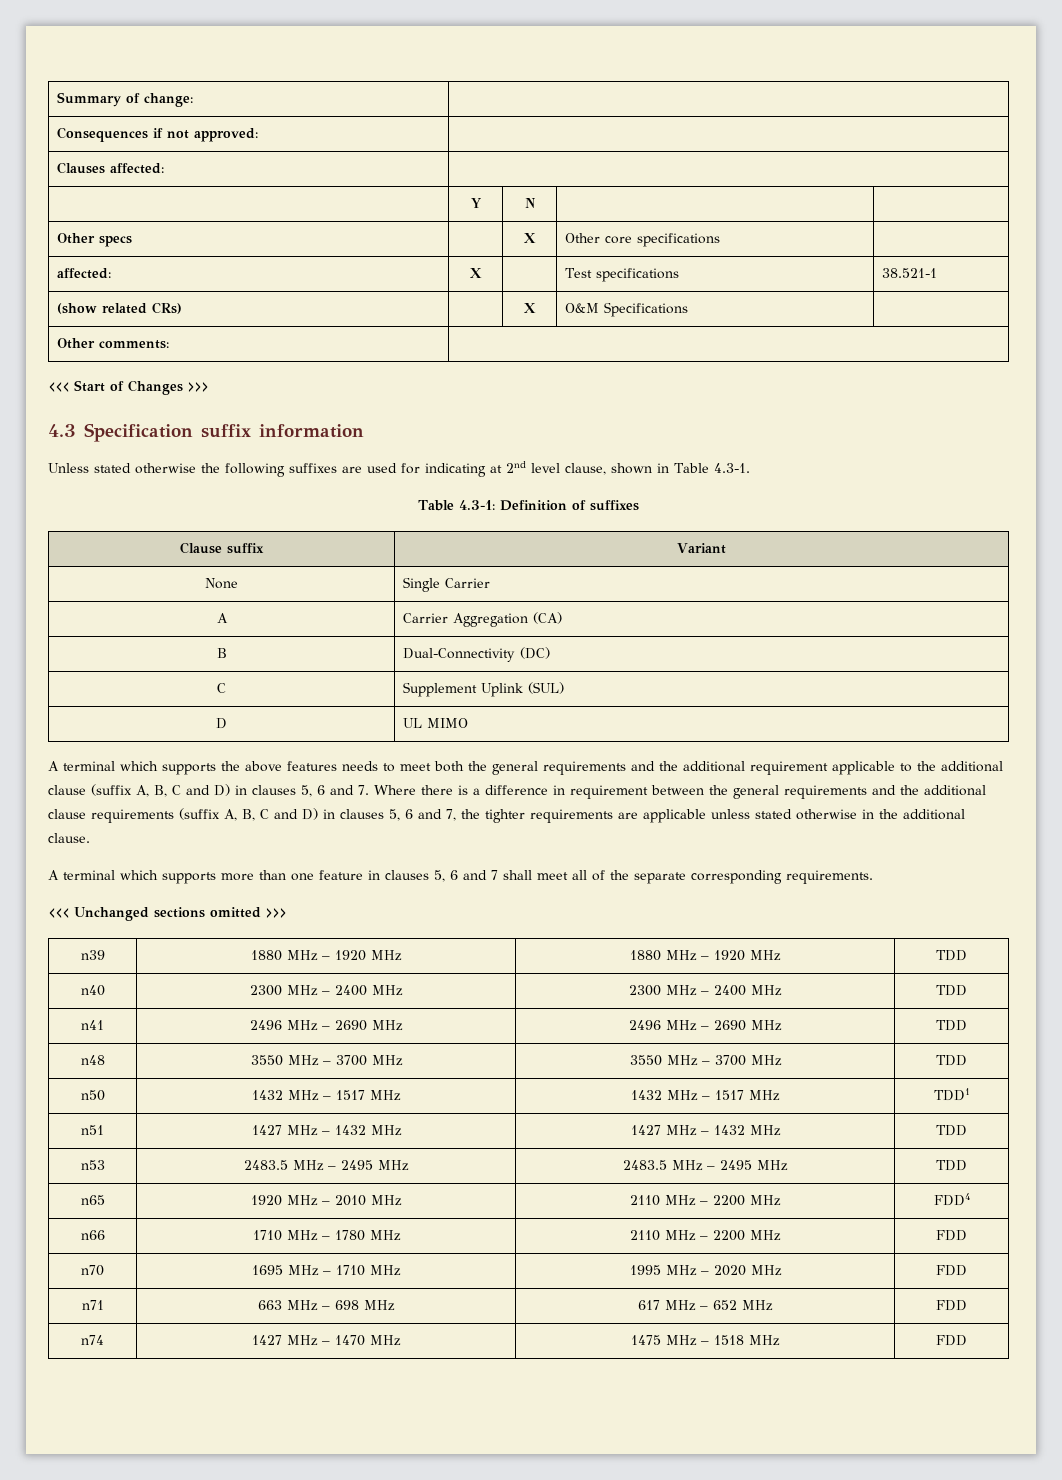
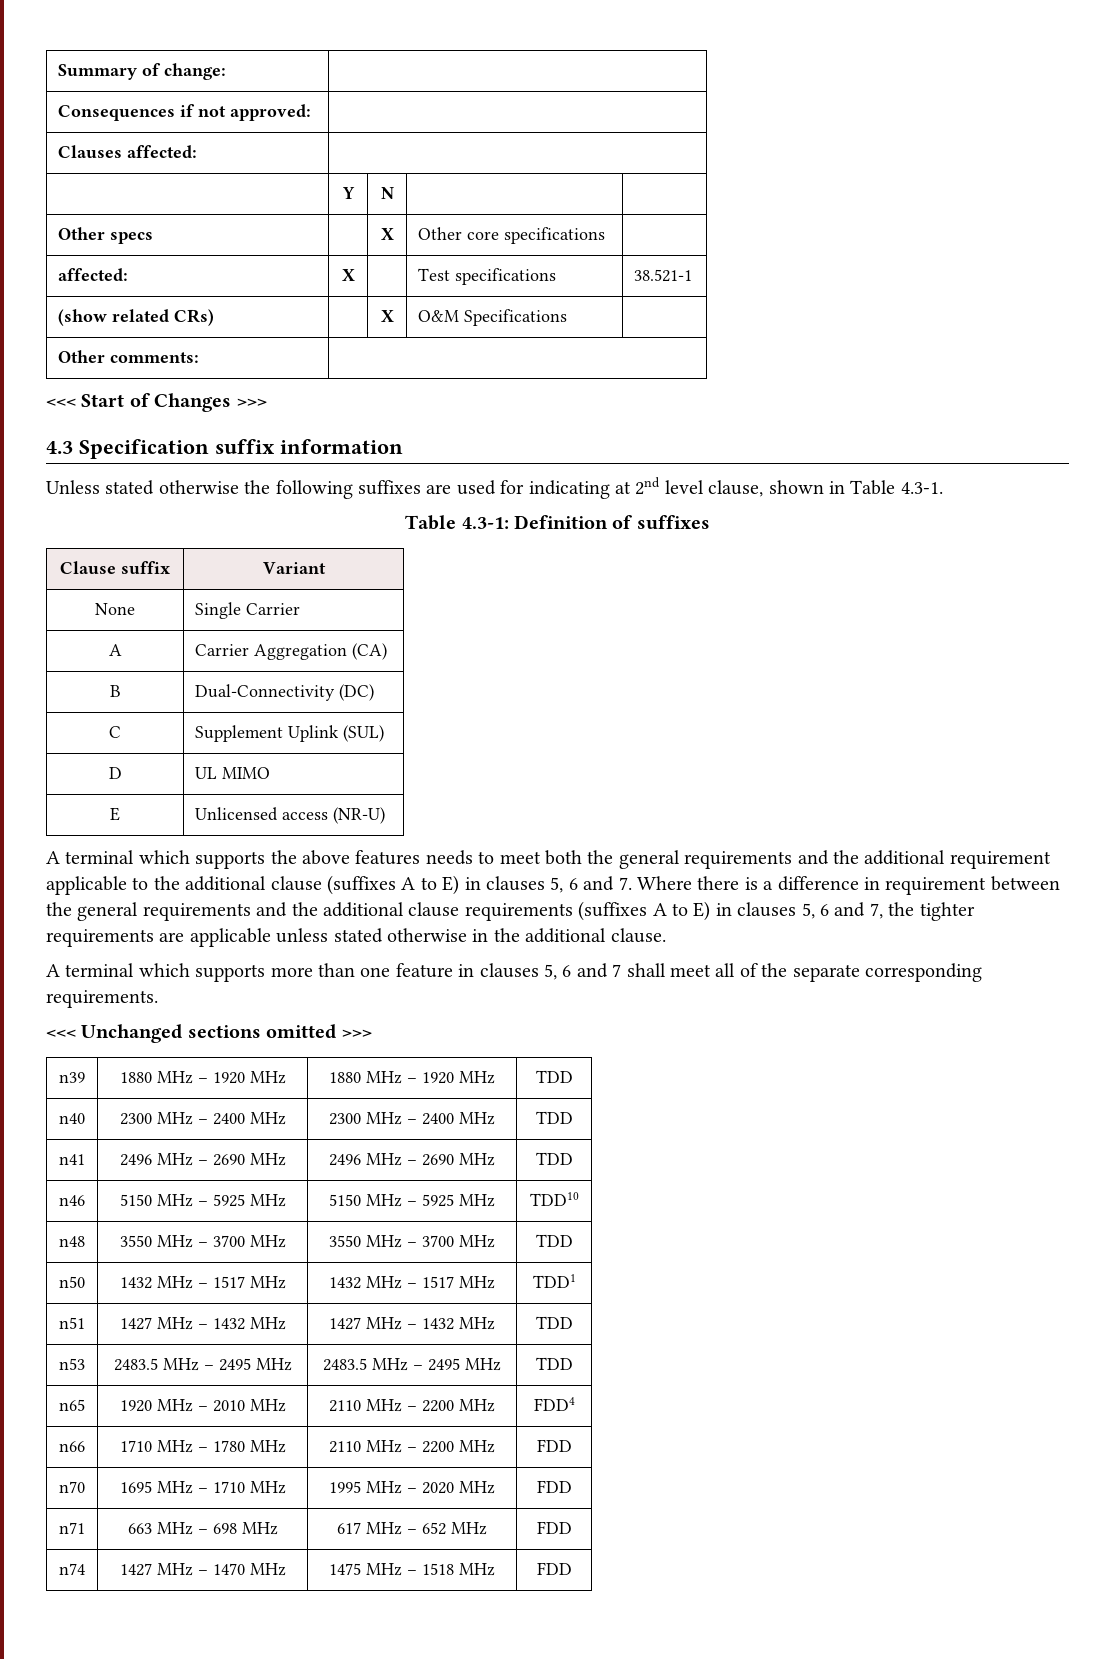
+ E | Unlicensed access (NR-U)
- A terminal which supports the above features needs to meet both the general requirements and the additional requirement applicable to the additional clause (suffix A, B, C and D) in clauses 5, 6 and 7. Where there is a difference in requirement between the general requirements and the additional clause requirements (suffix A, B, C and D) in clauses 5, 6 and 7, the tighter requirements are applicable unless stated otherwise in the additional clause.
+ A terminal which supports the above features needs to meet both the general requirements and the additional requirement applicable to the additional clause (suffixes A to E) in clauses 5, 6 and 7. Where there is a difference in requirement between the general requirements and the additional clause requirements (suffixes A to E) in clauses 5, 6 and 7, the tighter requirements are applicable unless stated otherwise in the additional clause.
+ n46 | 5150 MHz – 5925 MHz | 5150 MHz – 5925 MHz | TDD10

